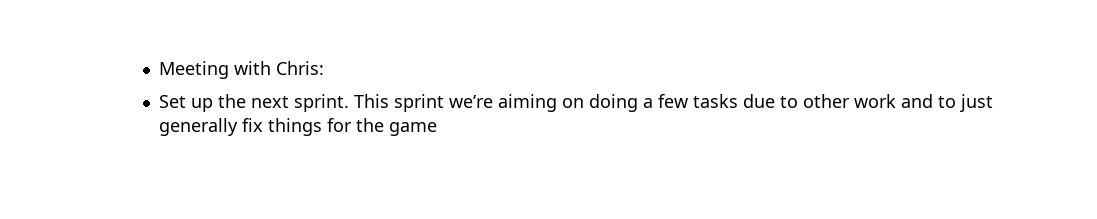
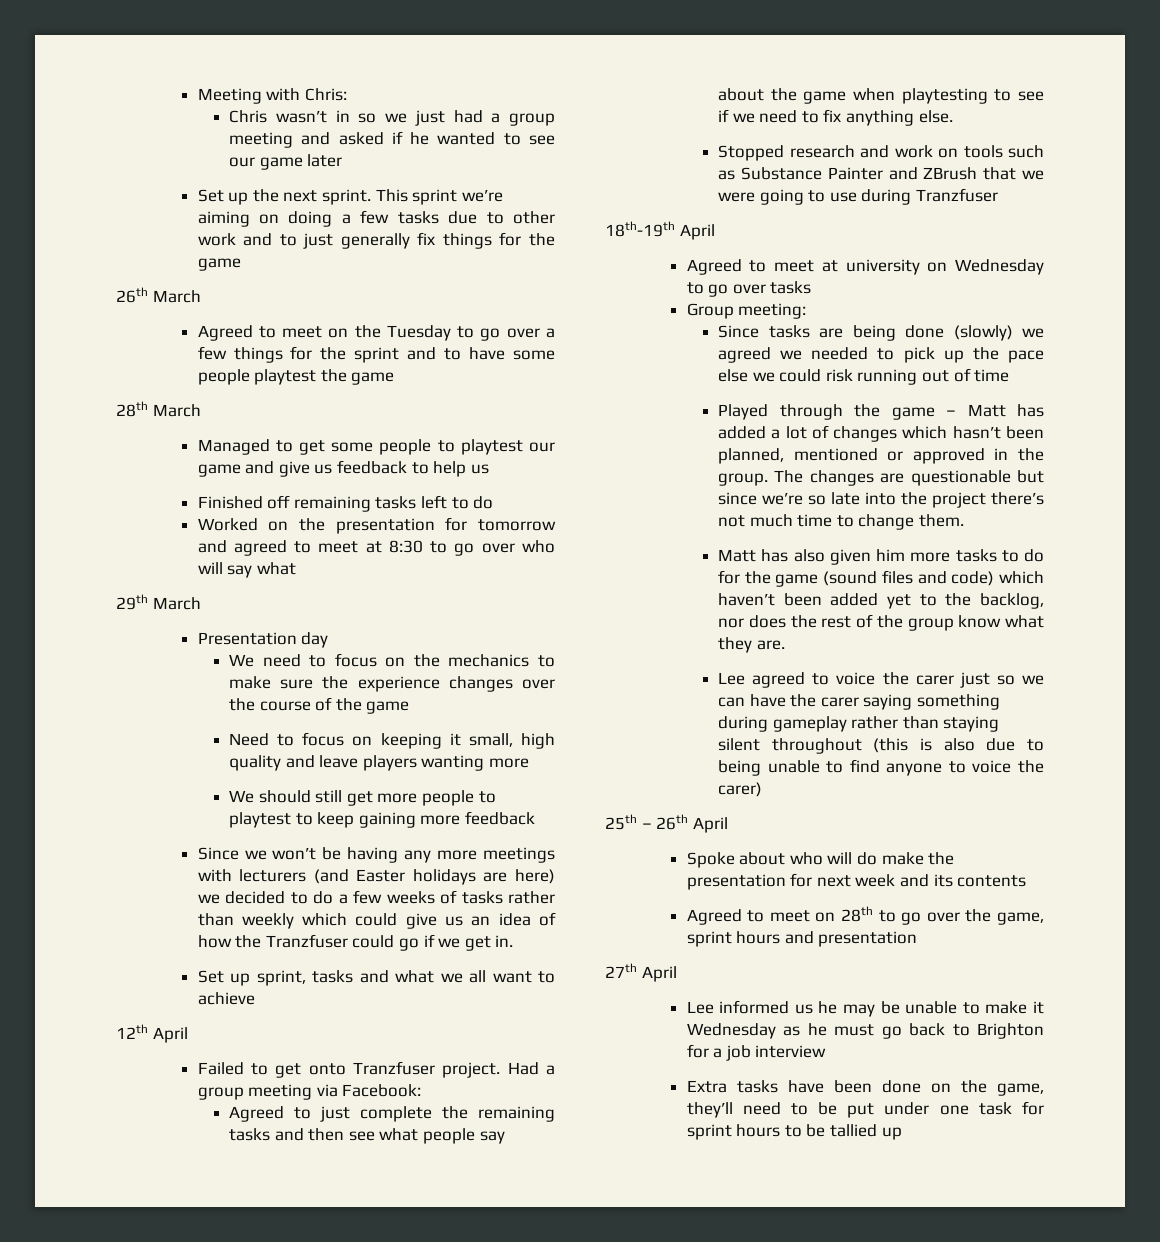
+ Chris wasn’t in so we just had a group meeting and asked if he wanted to see our game later
+ 26th March
+ Agreed to meet on the Tuesday to go over a few things for the sprint and to have some people playtest the game
+ 28th March
+ Managed to get some people to playtest our game and give us feedback to help us
+ Finished off remaining tasks left to do
+ Worked on the presentation for tomorrow and agreed to meet at 8:30 to go over who will say what
+ 29th March
+ Presentation day
+ We need to focus on the mechanics to make sure the experience changes over the course of the game
+ Need to focus on keeping it small, high quality and leave players wanting more
+ We should still get more people to playtest to keep gaining more feedback
+ Since we won’t be having any more meetings with lecturers (and Easter holidays are here) we decided to do a few weeks of tasks rather than weekly which could give us an idea of how the Tranzfuser could go if we get in.
+ Set up sprint, tasks and what we all want to achieve
+ 12th April
+ Failed to get onto Tranzfuser project. Had a group meeting via Facebook:
+ Agreed to just complete the remaining tasks and then see what people say about the game when playtesting to see if we need to fix anything else.
+ Stopped research and work on tools such as Substance Painter and ZBrush that we were going to use during Tranzfuser
+ 18th-19th April
+ Agreed to meet at university on Wednesday to go over tasks
+ Group meeting:
+ Since tasks are being done (slowly) we agreed we needed to pick up the pace else we could risk running out of time
+ Played through the game – Matt has added a lot of changes which hasn’t been planned, mentioned or approved in the group. The changes are questionable but since we’re so late into the project there’s not much time to change them.
+ Matt has also given him more tasks to do for the game (sound files and code) which haven’t been added yet to the backlog, nor does the rest of the group know what they are.
+ Lee agreed to voice the carer just so we can have the carer saying something during gameplay rather than staying silent throughout (this is also due to being unable to find anyone to voice the carer)
+ 25th – 26th April
+ Spoke about who will do make the presentation for next week and its contents
+ Agreed to meet on 28th to go over the game, sprint hours and presentation
+ 27th April
+ Lee informed us he may be unable to make it Wednesday as he must go back to Brighton for a job interview
+ Extra tasks have been done on the game, they’ll need to be put under one task for sprint hours to be tallied up

